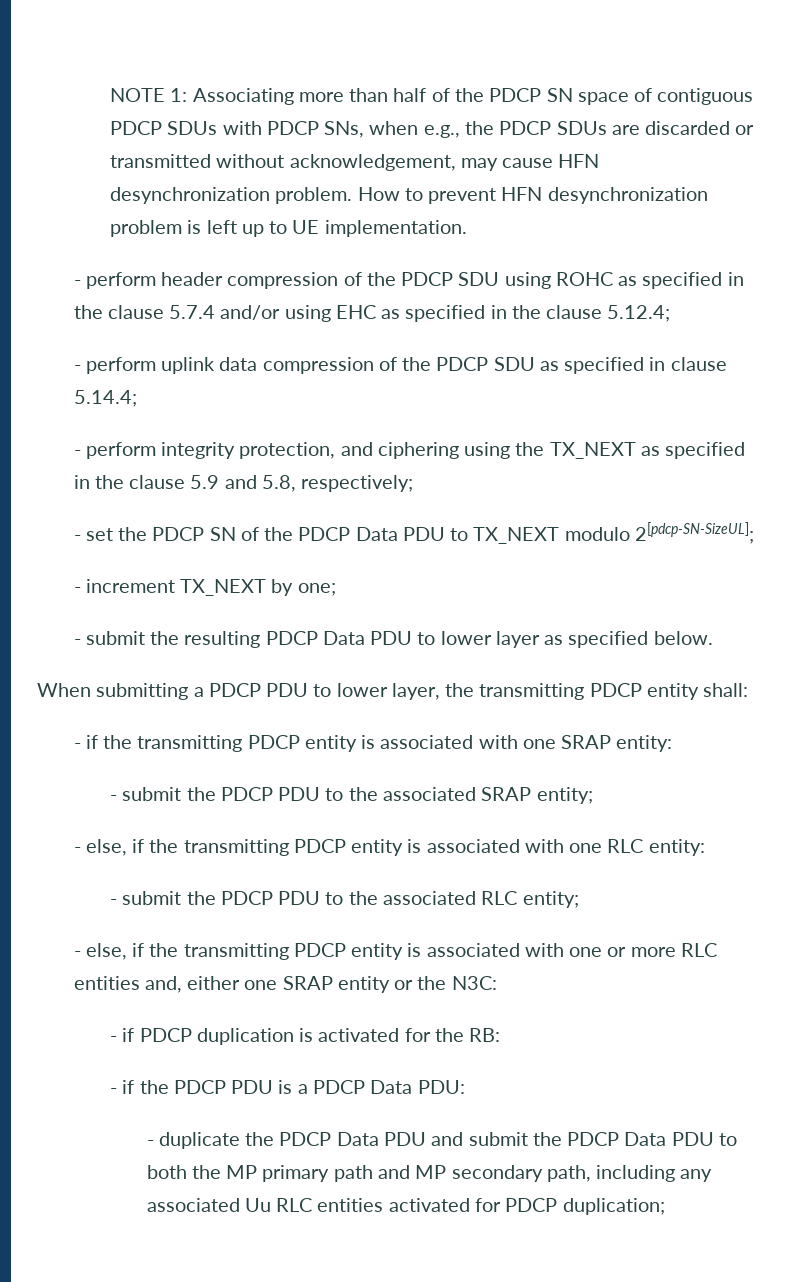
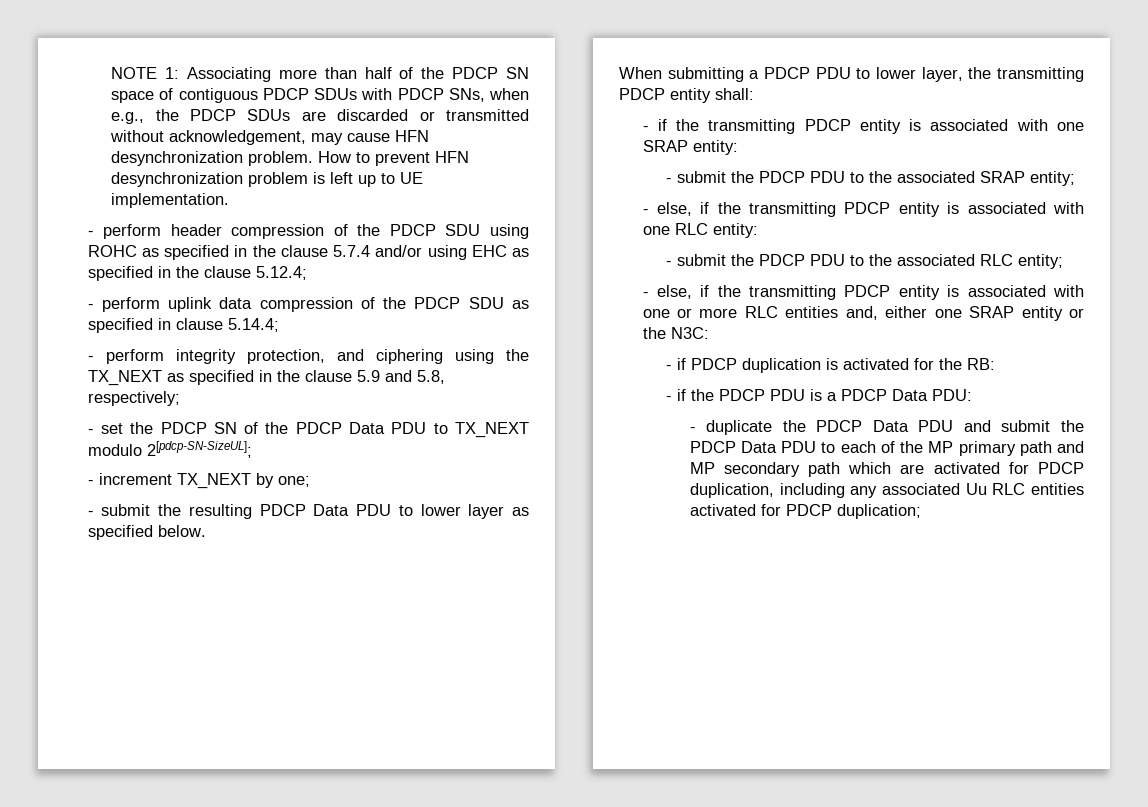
- - duplicate the PDCP Data PDU and submit the PDCP Data PDU to both the MP primary path and MP secondary path, including any associated Uu RLC entities activated for PDCP duplication;
+ - duplicate the PDCP Data PDU and submit the PDCP Data PDU to each of the MP primary path and MP secondary path which are activated for PDCP duplication, including any associated Uu RLC entities activated for PDCP duplication;

